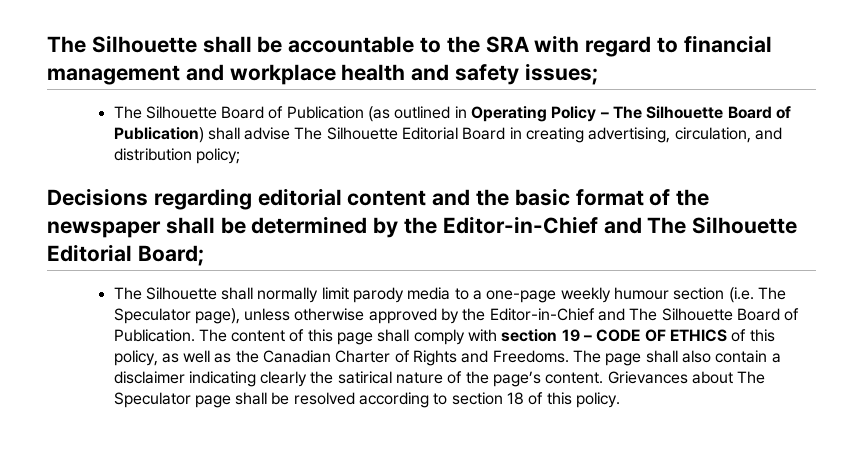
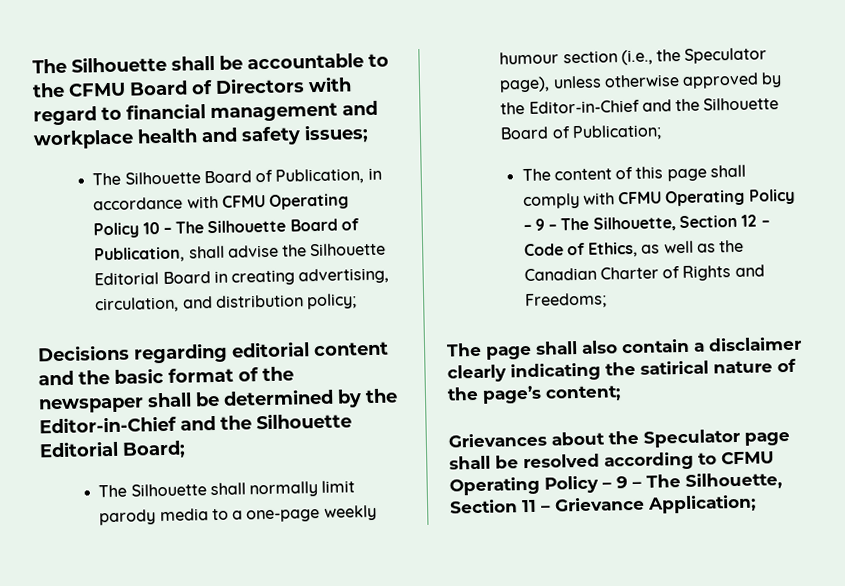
- The Silhouette shall be accountable to the SRA with regard to financial management and workplace health and safety issues;
+ The Silhouette shall be accountable to the CFMU Board of Directors with regard to financial management and workplace health and safety issues;
- The Silhouette Board of Publication (as outlined in Operating Policy – The Silhouette Board of Publication) shall advise The Silhouette Editorial Board in creating advertising, circulation, and distribution policy;
+ The Silhouette Board of Publication, in accordance with CFMU Operating Policy 10 – The Silhouette Board of Publication, shall advise the Silhouette Editorial Board in creating advertising, circulation, and distribution policy;
- Decisions regarding editorial content and the basic format of the newspaper shall be determined by the Editor-in-Chief and The Silhouette Editorial Board;
+ Decisions regarding editorial content and the basic format of the newspaper shall be determined by the Editor-in-Chief and the Silhouette Editorial Board;
- The Silhouette shall normally limit parody media to a one-page weekly humour section (i.e. The Speculator page), unless otherwise approved by the Editor-in-Chief and The Silhouette Board of Publication. The content of this page shall comply with section 19 – CODE OF ETHICS of this policy, as well as the Canadian Charter of Rights and Freedoms. The page shall also contain a disclaimer indicating clearly the satirical nature of the page’s content. Grievances about The Speculator page shall be resolved according to section 18 of this policy.
+ The Silhouette shall normally limit parody media to a one-page weekly humour section (i.e., the Speculator page), unless otherwise approved by the Editor-in-Chief and the Silhouette Board of Publication;
+ The content of this page shall comply with CFMU Operating Policy – 9 – The Silhouette, Section 12 – Code of Ethics, as well as the Canadian Charter of Rights and Freedoms;
+ The page shall also contain a disclaimer clearly indicating the satirical nature of the page’s content;
+ Grievances about the Speculator page shall be resolved according to CFMU Operating Policy – 9 – The Silhouette, Section 11 – Grievance Application;

